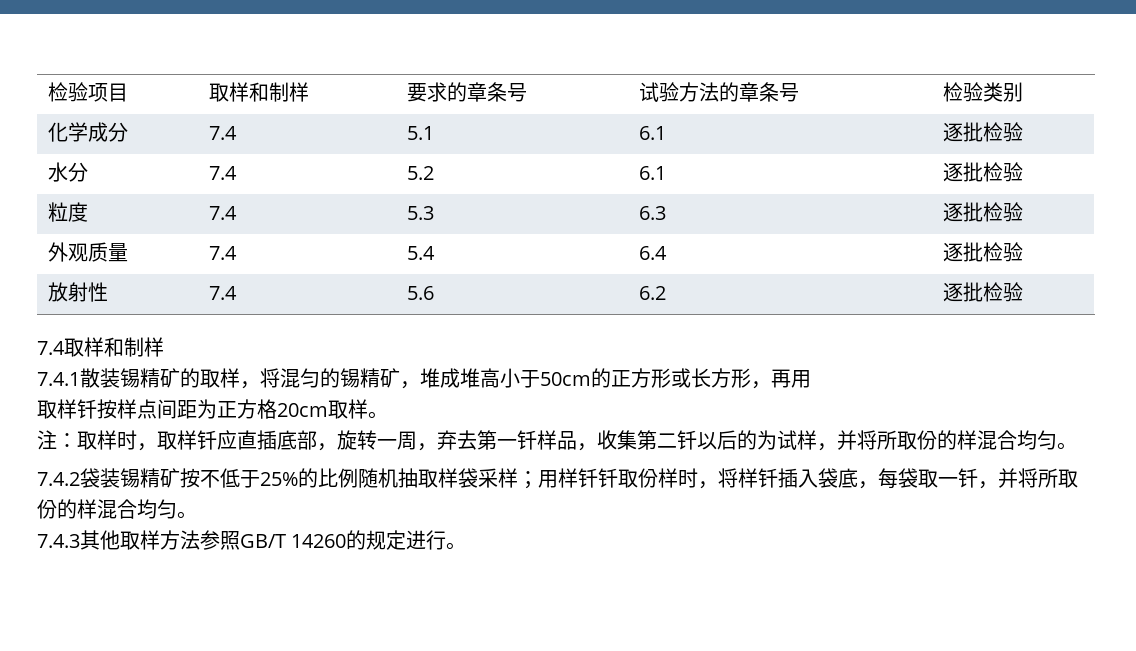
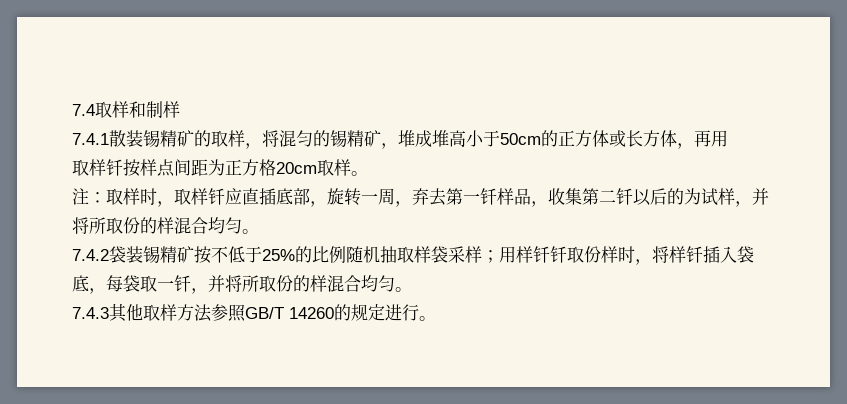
- 检验项目 | 取样和制样 | 要求的章条号 | 试验方法的章条号 | 检验类别
- 化学成分 | 7.4 | 5.1 | 6.1 | 逐批检验
- 水分 | 7.4 | 5.2 | 6.1 | 逐批检验
- 粒度 | 7.4 | 5.3 | 6.3 | 逐批检验
- 外观质量 | 7.4 | 5.4 | 6.4 | 逐批检验
- 放射性 | 7.4 | 5.6 | 6.2 | 逐批检验
- 7.4.1散装锡精矿的取样，将混匀的锡精矿，堆成堆高小于50cm的正方形或长方形，再用
+ 7.4.1散装锡精矿的取样，将混匀的锡精矿，堆成堆高小于50cm的正方体或长方体，再用

